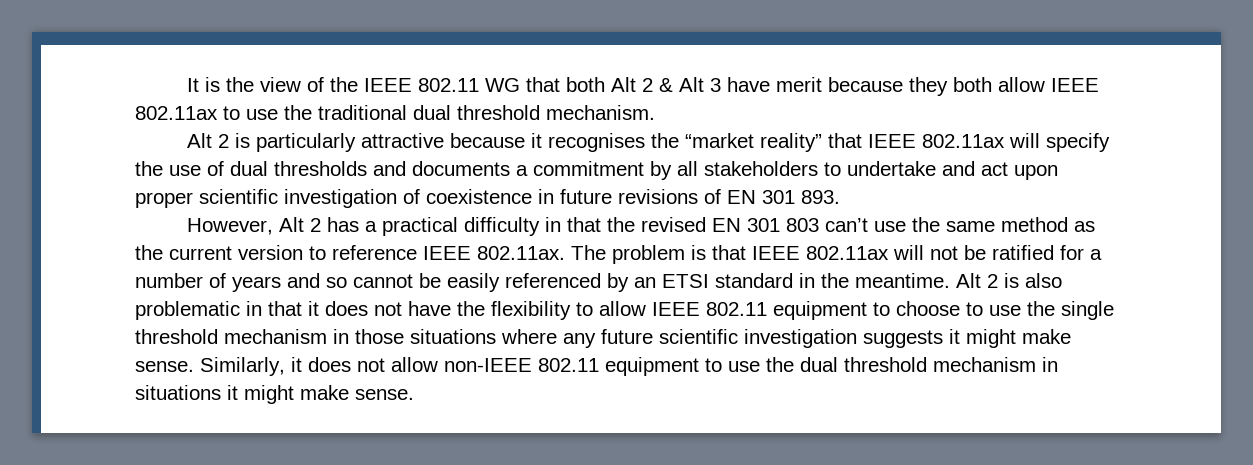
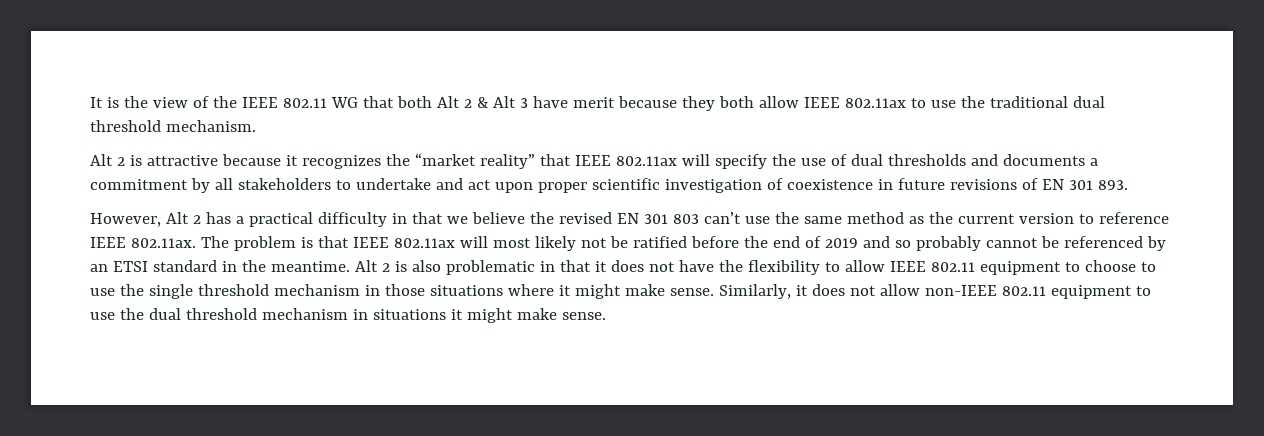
- Alt 2 is particularly attractive because it recognises the “market reality” that IEEE 802.11ax will specify the use of dual thresholds and documents a commitment by all stakeholders to undertake and act upon proper scientific investigation of coexistence in future revisions of EN 301 893.
+ Alt 2 is attractive because it recognizes the “market reality” that IEEE 802.11ax will specify the use of dual thresholds and documents a commitment by all stakeholders to undertake and act upon proper scientific investigation of coexistence in future revisions of EN 301 893.
- However, Alt 2 has a practical difficulty in that the revised EN 301 803 can’t use the same method as the current version to reference IEEE 802.11ax. The problem is that IEEE 802.11ax will not be ratified for a number of years and so cannot be easily referenced by an ETSI standard in the meantime.
+ However, Alt 2 has a practical difficulty in that we believe the revised EN 301 803 can’t use the same method as the current version to reference IEEE 802.11ax. The problem is that IEEE 802.11ax will most likely not be ratified before the end of 2019 and so probably cannot be referenced by an ETSI standard in the meantime.
- Alt 2 is also problematic in that it does not have the flexibility to allow IEEE 802.11 equipment to choose to use the single threshold mechanism in those situations where any future scientific investigation suggests it might make sense.
+ Alt 2 is also problematic in that it does not have the flexibility to allow IEEE 802.11 equipment to choose to use the single threshold mechanism in those situations where it might make sense.

